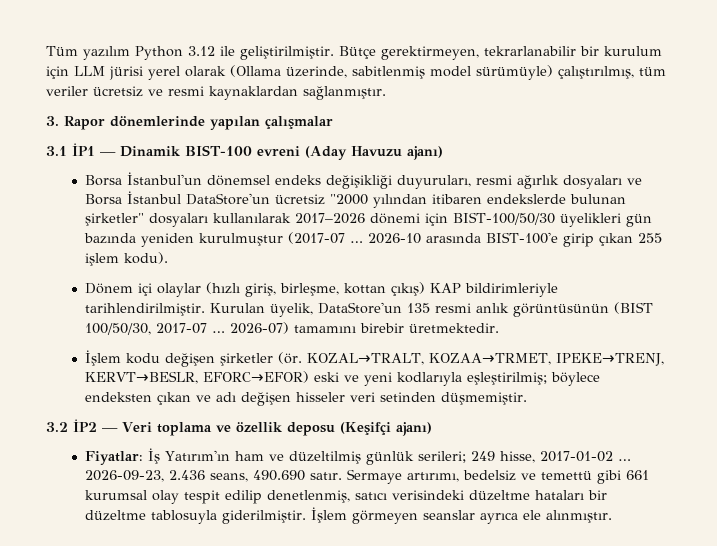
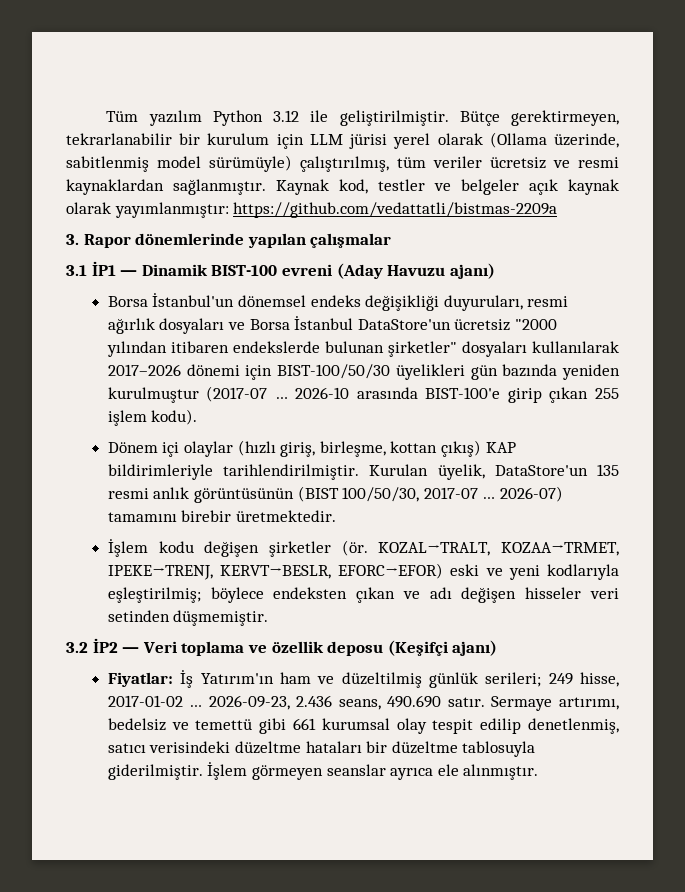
+ Kaynak kod, testler ve belgeler açık kaynak olarak yayımlanmıştır: https://github.com/vedattatli/bistmas-2209a

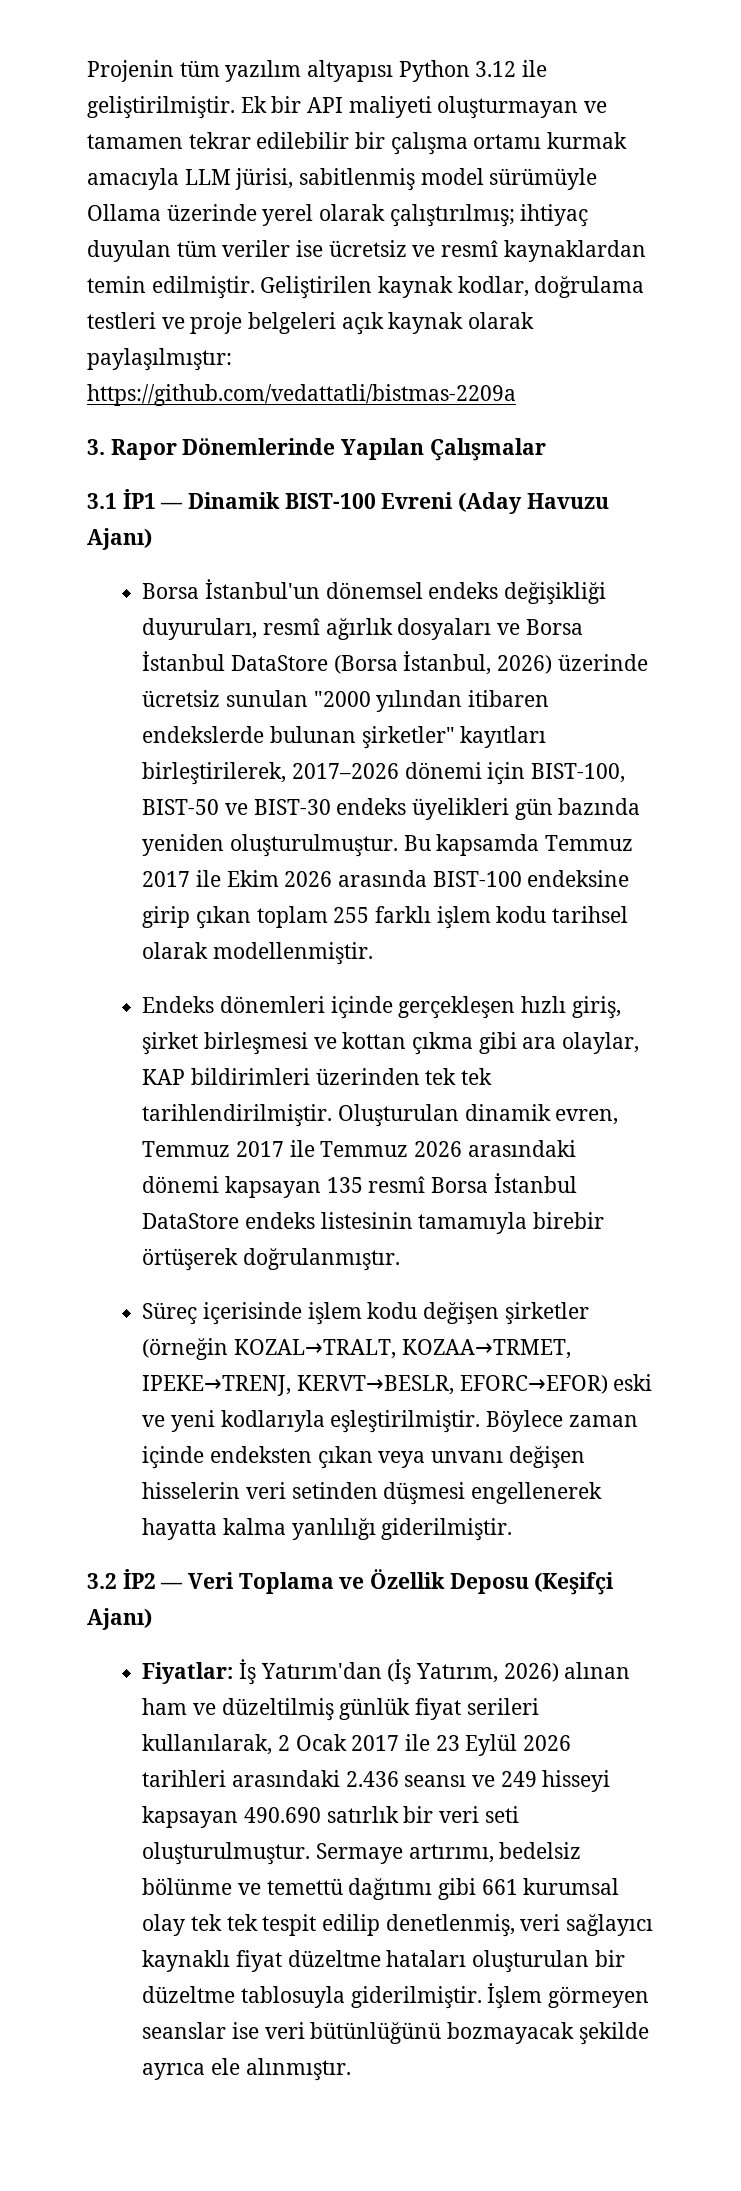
- Tüm yazılım Python 3.12 ile geliştirilmiştir. Bütçe gerektirmeyen, tekrarlanabilir bir kurulum için LLM jürisi yerel olarak (Ollama üzerinde, sabitlenmiş model sürümüyle) çalıştırılmış, tüm veriler ücretsiz ve resmi kaynaklardan sağlanmıştır. Kaynak kod, testler ve belgeler açık kaynak olarak yayımlanmıştır: https://github.com/vedattatli/bistmas-2209a
+ Projenin tüm yazılım altyapısı Python 3.12 ile geliştirilmiştir. Ek bir API maliyeti oluşturmayan ve tamamen tekrar edilebilir bir çalışma ortamı kurmak amacıyla LLM jürisi, sabitlenmiş model sürümüyle Ollama üzerinde yerel olarak çalıştırılmış; ihtiyaç duyulan tüm veriler ise ücretsiz ve resmî kaynaklardan temin edilmiştir. Geliştirilen kaynak kodlar, doğrulama testleri ve proje belgeleri açık kaynak olarak paylaşılmıştır: https://github.com/vedattatli/bistmas-2209a
- 3. Rapor dönemlerinde yapılan çalışmalar
+ 3. Rapor Dönemlerinde Yapılan Çalışmalar
- 3.1 İP1 — Dinamik BIST-100 evreni (Aday Havuzu ajanı)
+ 3.1 İP1 — Dinamik BIST-100 Evreni (Aday Havuzu Ajanı)
- Borsa İstanbul'un dönemsel endeks değişikliği duyuruları, resmi ağırlık dosyaları ve Borsa İstanbul DataStore'un ücretsiz "2000 yılından itibaren endekslerde bulunan şirketler" dosyaları kullanılarak 2017–2026 dönemi için BIST-100/50/30 üyelikleri gün bazında yeniden kurulmuştur (2017-07 … 2026-10 arasında BIST-100'e girip çıkan 255 işlem kodu).
- Dönem içi olaylar (hızlı giriş, birleşme, kottan çıkış) KAP bildirimleriyle tarihlendirilmiştir. Kurulan üyelik, DataStore'un 135 resmi anlık görüntüsünün (BIST 100/50/30, 2017-07 … 2026-07) tamamını birebir üretmektedir.
- İşlem kodu değişen şirketler (ör. KOZAL→TRALT, KOZAA→TRMET, IPEKE→TRENJ, KERVT→BESLR, EFORC→EFOR) eski ve yeni kodlarıyla eşleştirilmiş; böylece endeksten çıkan ve adı değişen hisseler veri setinden düşmemiştir.
- 3.2 İP2 — Veri toplama ve özellik deposu (Keşifçi ajanı)
- Fiyatlar: İş Yatırım'ın ham ve düzeltilmiş günlük serileri; 249 hisse, 2017-01-02 … 2026-09-23, 2.436 seans, 490.690 satır.
+ Borsa İstanbul'un dönemsel endeks değişikliği duyuruları, resmî ağırlık dosyaları ve Borsa İstanbul DataStore (Borsa İstanbul, 2026) üzerinde ücretsiz sunulan "2000 yılından itibaren endekslerde bulunan şirketler" kayıtları birleştirilerek, 2017–2026 dönemi için BIST-100, BIST-50 ve BIST-30 endeks üyelikleri gün bazında yeniden oluşturulmuştur. Bu kapsamda Temmuz 2017 ile Ekim 2026 arasında BIST-100 endeksine girip çıkan toplam 255 farklı işlem kodu tarihsel olarak modellenmiştir.
+ Endeks dönemleri içinde gerçekleşen hızlı giriş, şirket birleşmesi ve kottan çıkma gibi ara olaylar, KAP bildirimleri üzerinden tek tek tarihlendirilmiştir. Oluşturulan dinamik evren, Temmuz 2017 ile Temmuz 2026 arasındaki dönemi kapsayan 135 resmî Borsa İstanbul DataStore endeks listesinin tamamıyla birebir örtüşerek doğrulanmıştır.
+ Süreç içerisinde işlem kodu değişen şirketler (örneğin KOZAL→TRALT, KOZAA→TRMET, IPEKE→TRENJ, KERVT→BESLR, EFORC→EFOR) eski ve yeni kodlarıyla eşleştirilmiştir. Böylece zaman içinde endeksten çıkan veya unvanı değişen hisselerin veri setinden düşmesi engellenerek hayatta kalma yanlılığı giderilmiştir.
+ 3.2 İP2 — Veri Toplama ve Özellik Deposu (Keşifçi Ajanı)
+ Fiyatlar: İş Yatırım'dan (İş Yatırım, 2026) alınan ham ve düzeltilmiş günlük fiyat serileri kullanılarak, 2 Ocak 2017 ile 23 Eylül 2026 tarihleri arasındaki 2.436 seansı ve 249 hisseyi kapsayan 490.690 satırlık bir veri seti oluşturulmuştur.
- Sermaye artırımı, bedelsiz ve temettü gibi 661 kurumsal olay tespit edilip denetlenmiş, satıcı verisindeki düzeltme hataları bir düzeltme tablosuyla giderilmiştir.
+ Sermaye artırımı, bedelsiz bölünme ve temettü dağıtımı gibi 661 kurumsal olay tek tek tespit edilip denetlenmiş, veri sağlayıcı kaynaklı fiyat düzeltme hataları oluşturulan bir düzeltme tablosuyla giderilmiştir.
- İşlem görmeyen seanslar ayrıca ele alınmıştır.
+ İşlem görmeyen seanslar ise veri bütünlüğünü bozmayacak şekilde ayrıca ele alınmıştır.

